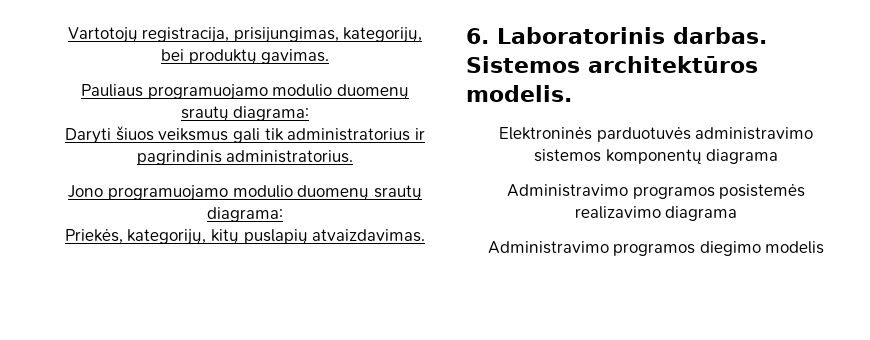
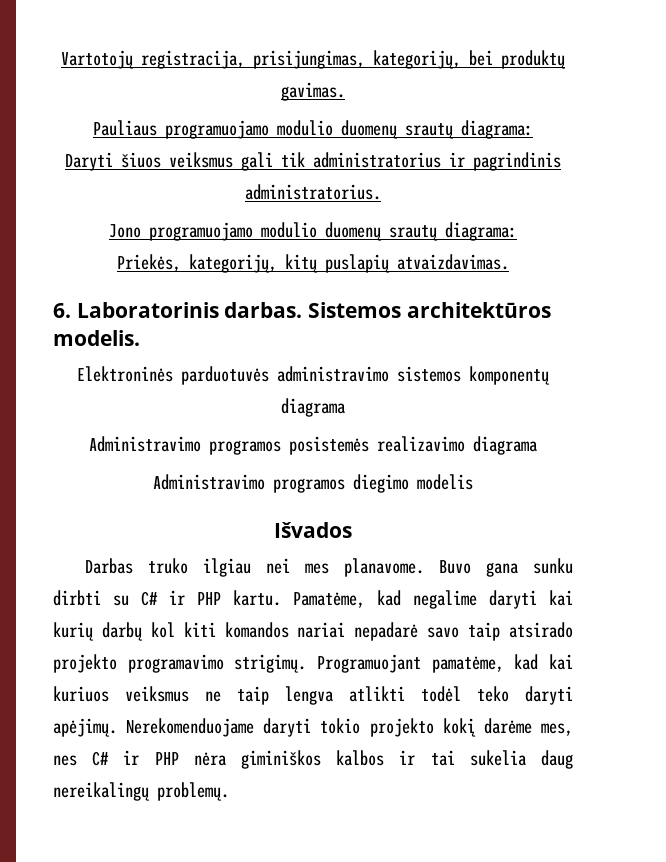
+ Išvados
+ Darbas truko ilgiau nei mes planavome. Buvo gana sunku dirbti su C# ir PHP kartu. Pamatėme, kad negalime daryti kai kurių darbų kol kiti komandos nariai nepadarė savo taip atsirado projekto programavimo strigimų. Programuojant pamatėme, kad kai kuriuos veiksmus ne taip lengva atlikti todėl teko daryti apėjimų. Nerekomenduojame daryti tokio projekto kokį darėme mes, nes C# ir PHP nėra giminiškos kalbos ir tai sukelia daug nereikalingų problemų.

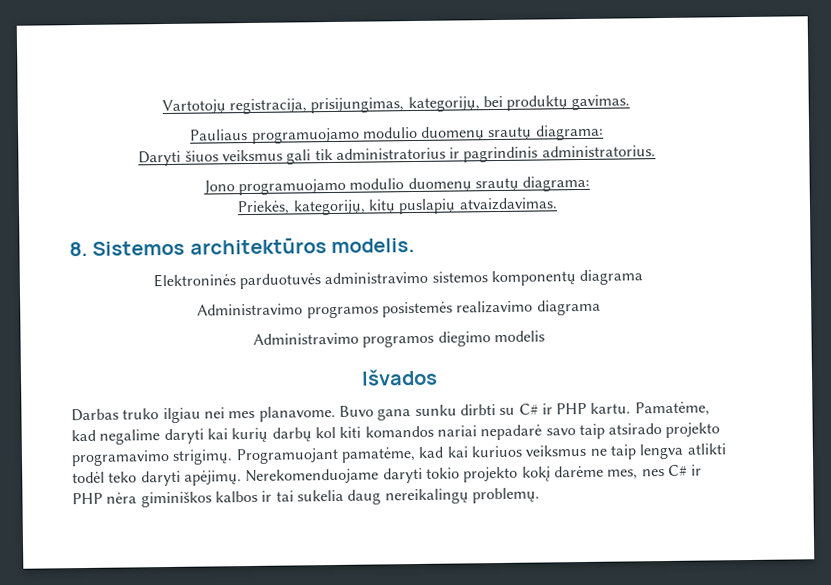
- 6. Laboratorinis darbas. Sistemos architektūros modelis.
+ 8. Sistemos architektūros modelis.

